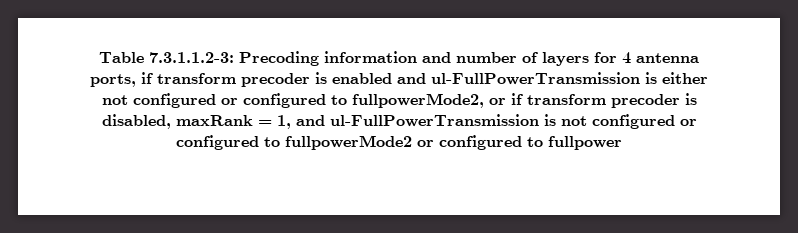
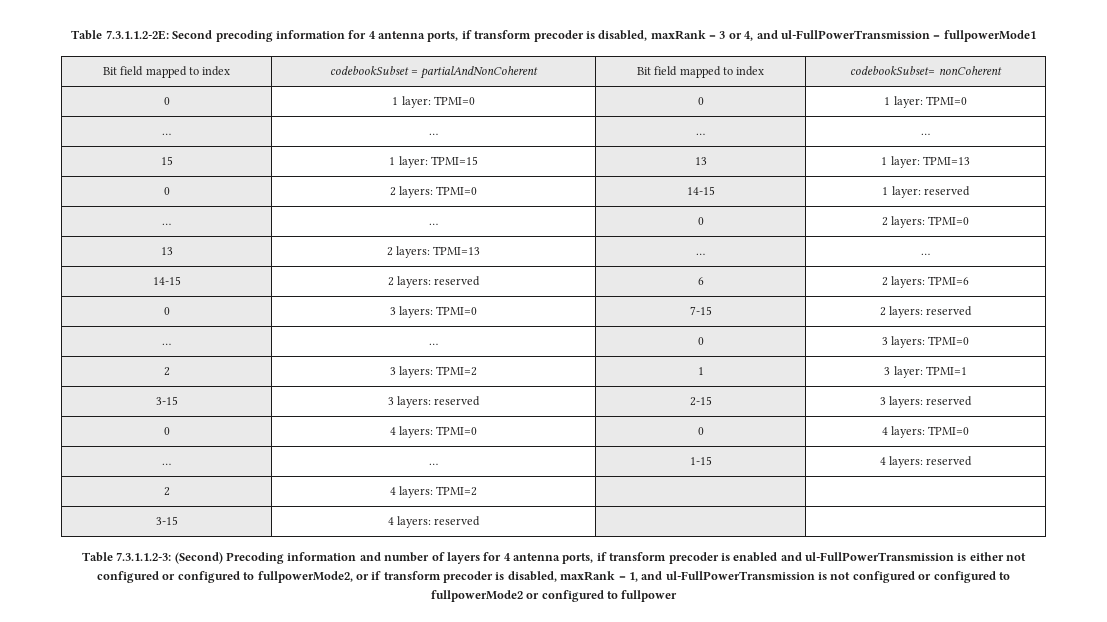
- Table 7.3.1.1.2-3: Precoding information and number of layers for 4 antenna ports, if transform precoder is enabled and ul-FullPowerTransmission is either not configured or configured to fullpowerMode2, or if transform precoder is disabled, maxRank = 1, and ul-FullPowerTransmission is not configured or configured to fullpowerMode2 or configured to fullpower
+ Table 7.3.1.1.2-2E: Second precoding information for 4 antenna ports, if transform precoder is disabled, maxRank = 3 or 4, and ul-FullPowerTransmission = fullpowerMode1
+ Bit field mapped to index | codebookSubset = partialAndNonCoherent | Bit field mapped to index | codebookSubset= nonCoherent
+ 0 | 1 layer: TPMI=0 | 0 | 1 layer: TPMI=0
+ … | … | … | …
+ 15 | 1 layer: TPMI=15 | 13 | 1 layer: TPMI=13
+ 0 | 2 layers: TPMI=0 | 14-15 | 1 layer: reserved
+ … | … | 0 | 2 layers: TPMI=0
+ 13 | 2 layers: TPMI=13 | … | …
+ 14-15 | 2 layers: reserved | 6 | 2 layers: TPMI=6
+ 0 | 3 layers: TPMI=0 | 7-15 | 2 layers: reserved
+ … | … | 0 | 3 layers: TPMI=0
+ 2 | 3 layers: TPMI=2 | 1 | 3 layer: TPMI=1
+ 3-15 | 3 layers: reserved | 2-15 | 3 layers: reserved
+ 0 | 4 layers: TPMI=0 | 0 | 4 layers: TPMI=0
+ … | … | 1-15 | 4 layers: reserved
+ 2 | 4 layers: TPMI=2 | |
+ 3-15 | 4 layers: reserved | |
+ Table 7.3.1.1.2-3: (Second) Precoding information and number of layers for 4 antenna ports, if transform precoder is enabled and ul-FullPowerTransmission is either not configured or configured to fullpowerMode2, or if transform precoder is disabled, maxRank = 1, and ul-FullPowerTransmission is not configured or configured to fullpowerMode2 or configured to fullpower

